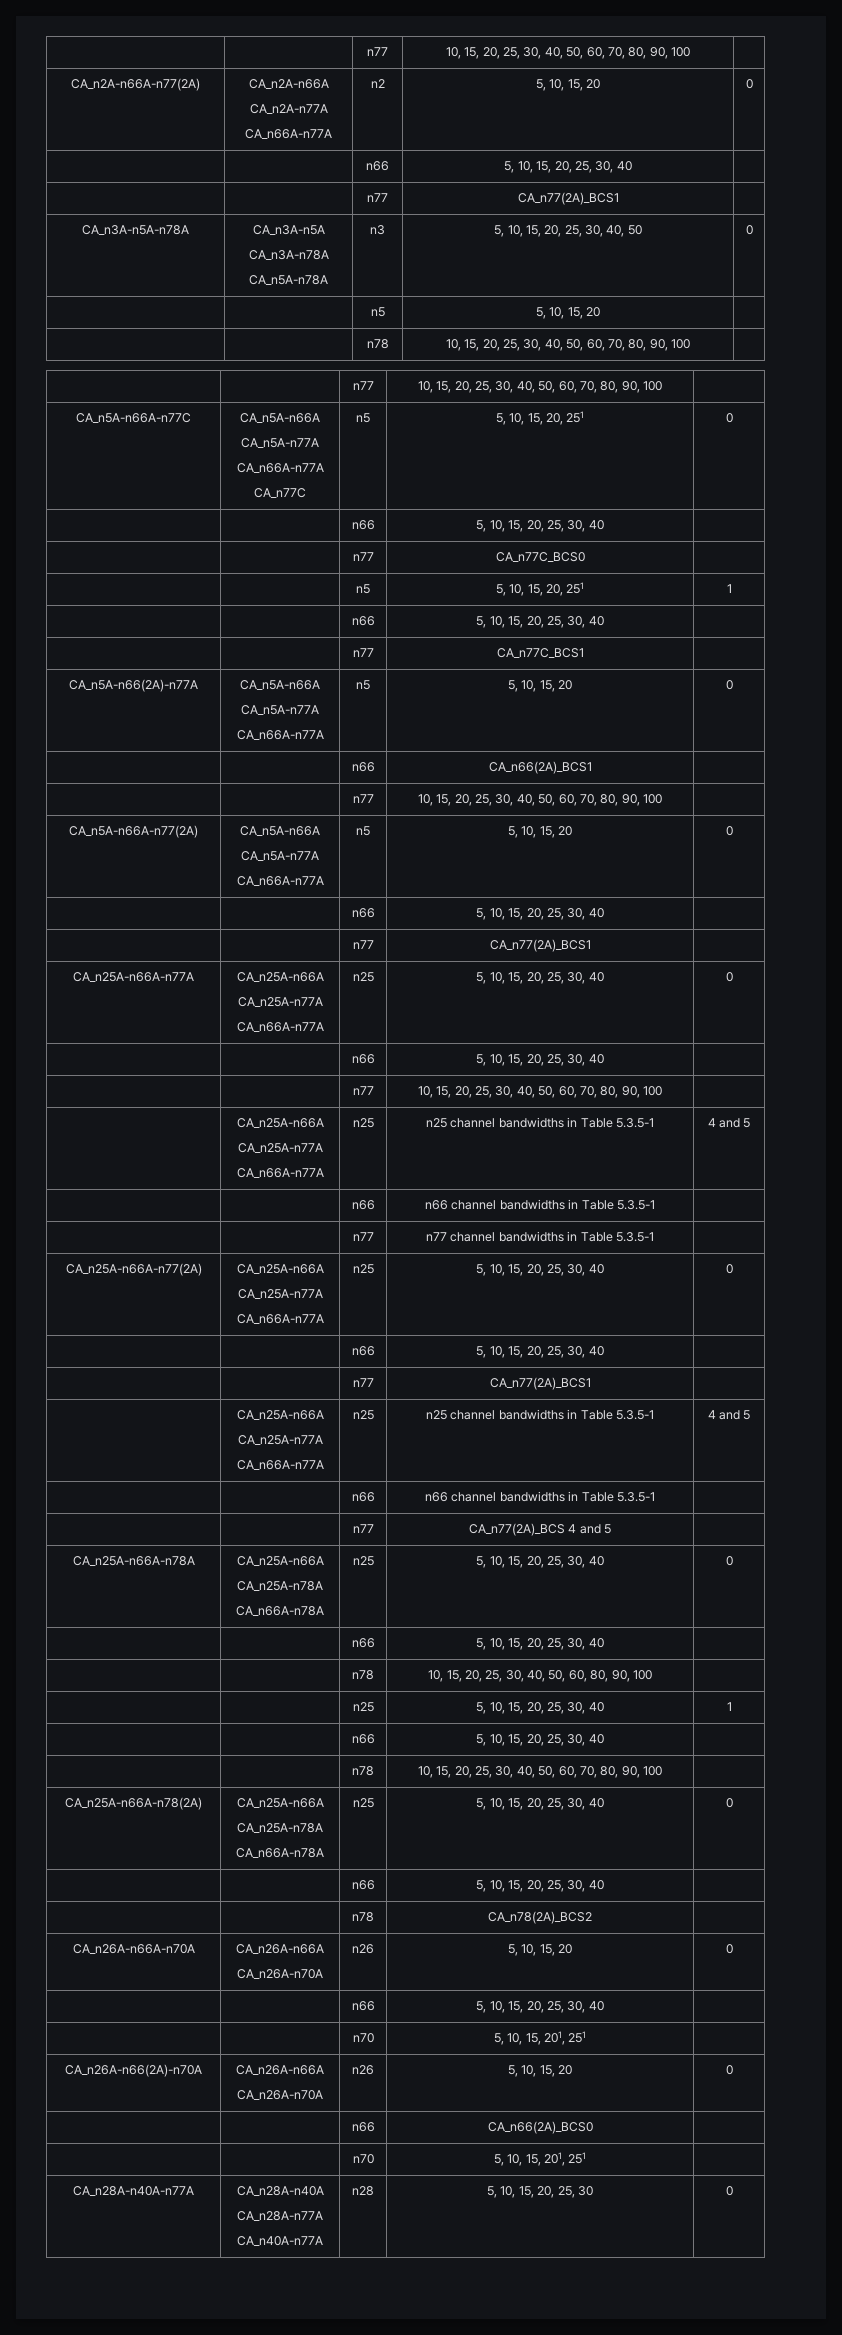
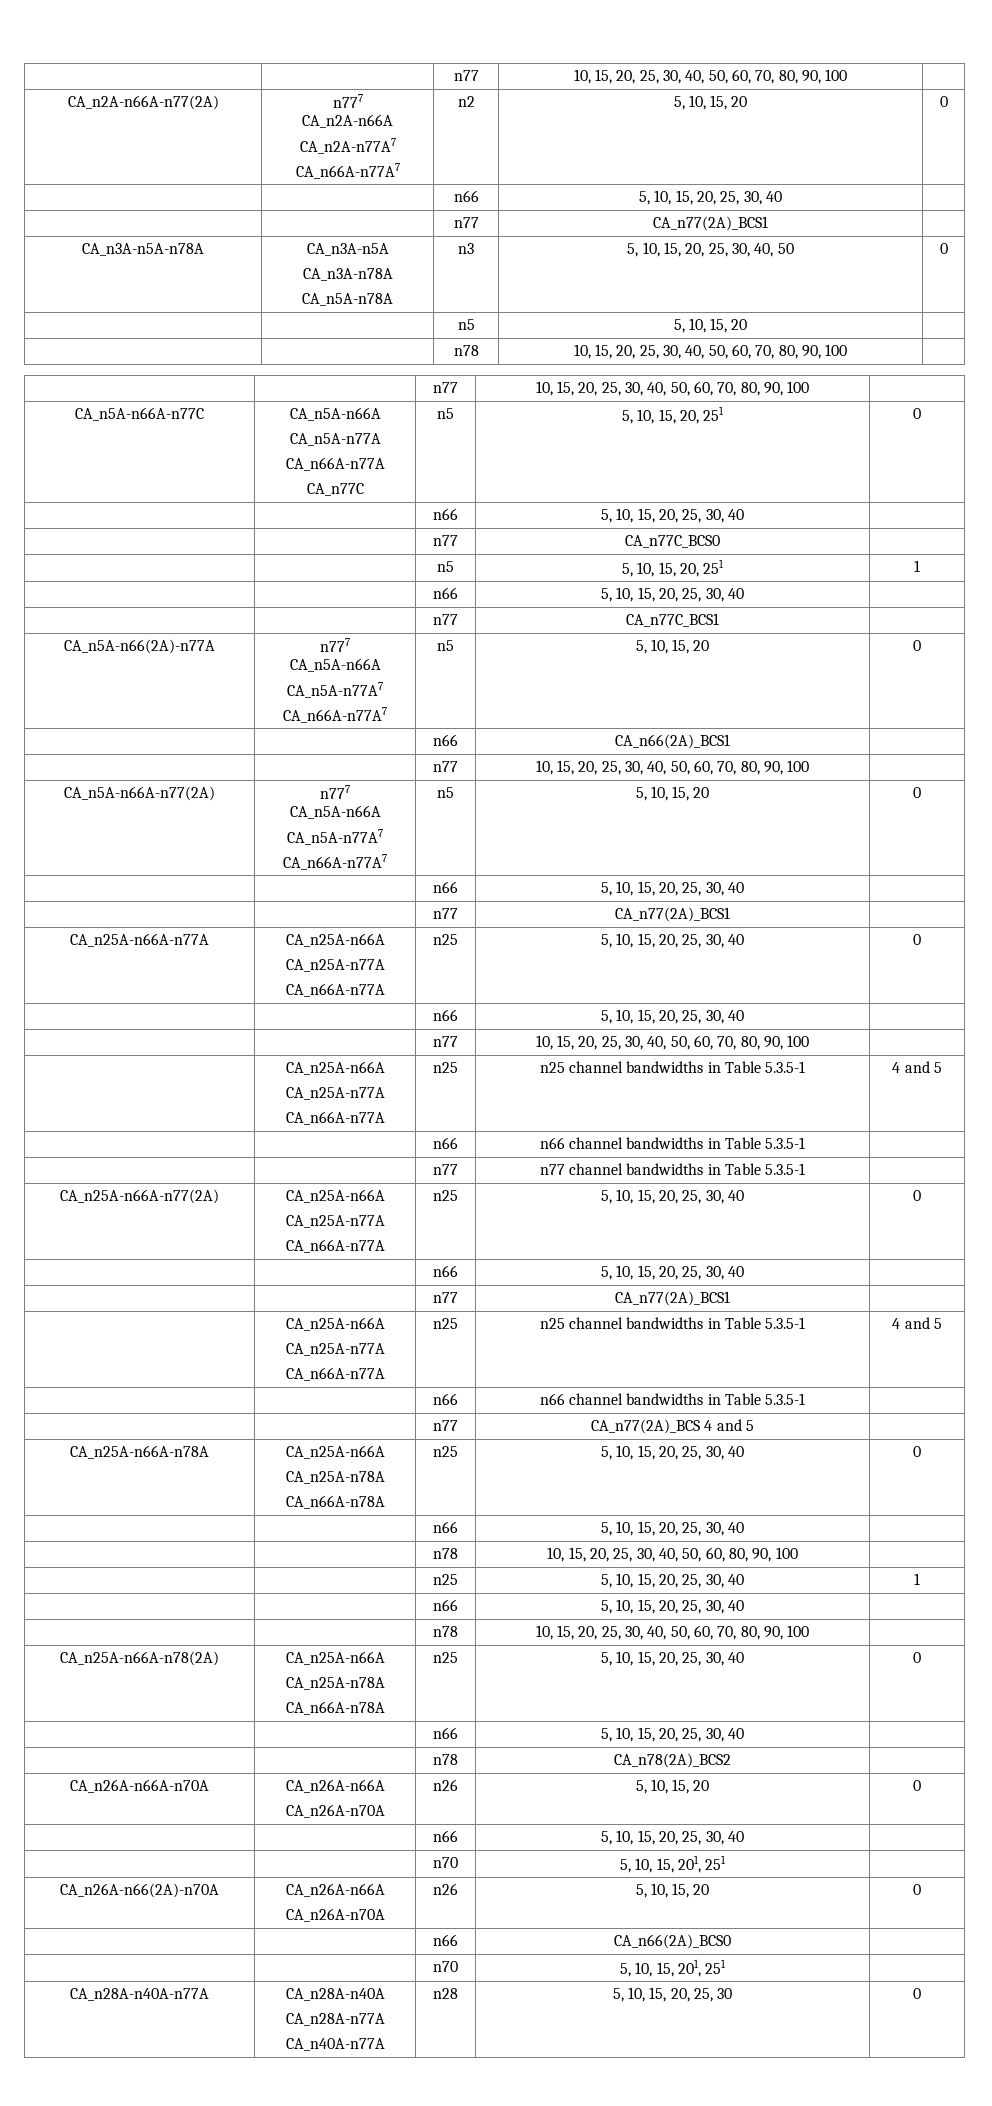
- CA_n2A-n66A-n77(2A) | CA_n2A-n66A
- CA_n2A-n77A
- CA_n66A-n77A | n2 | 5, 10, 15, 20 | 0
+ CA_n2A-n66A-n77(2A) | n777
+ CA_n2A-n66A
+ CA_n2A-n77A7
+ CA_n66A-n77A7 | n2 | 5, 10, 15, 20 | 0
- CA_n5A-n66(2A)-n77A | CA_n5A-n66A
- CA_n5A-n77A
- CA_n66A-n77A | n5 | 5, 10, 15, 20 | 0
+ CA_n5A-n66(2A)-n77A | n777
+ CA_n5A-n66A
+ CA_n5A-n77A7
+ CA_n66A-n77A7 | n5 | 5, 10, 15, 20 | 0
- CA_n5A-n66A-n77(2A) | CA_n5A-n66A
- CA_n5A-n77A
- CA_n66A-n77A | n5 | 5, 10, 15, 20 | 0
+ CA_n5A-n66A-n77(2A) | n777
+ CA_n5A-n66A
+ CA_n5A-n77A7
+ CA_n66A-n77A7 | n5 | 5, 10, 15, 20 | 0

